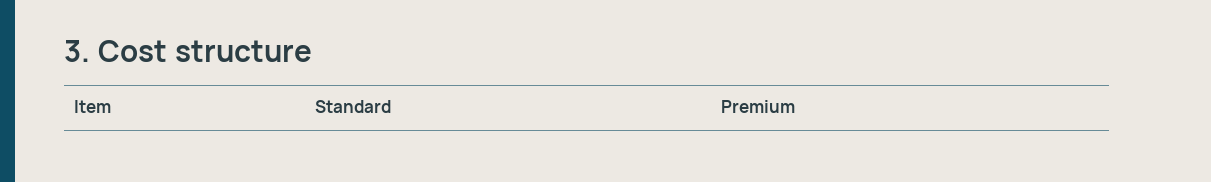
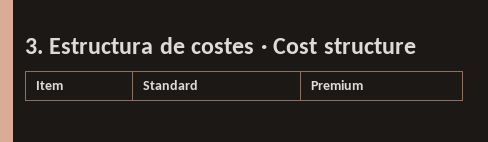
- 3. Cost structure
+ 3. Estructura de costes · Cost structure

